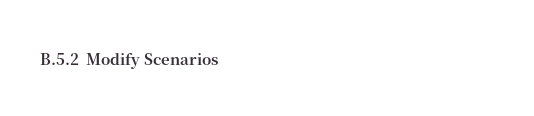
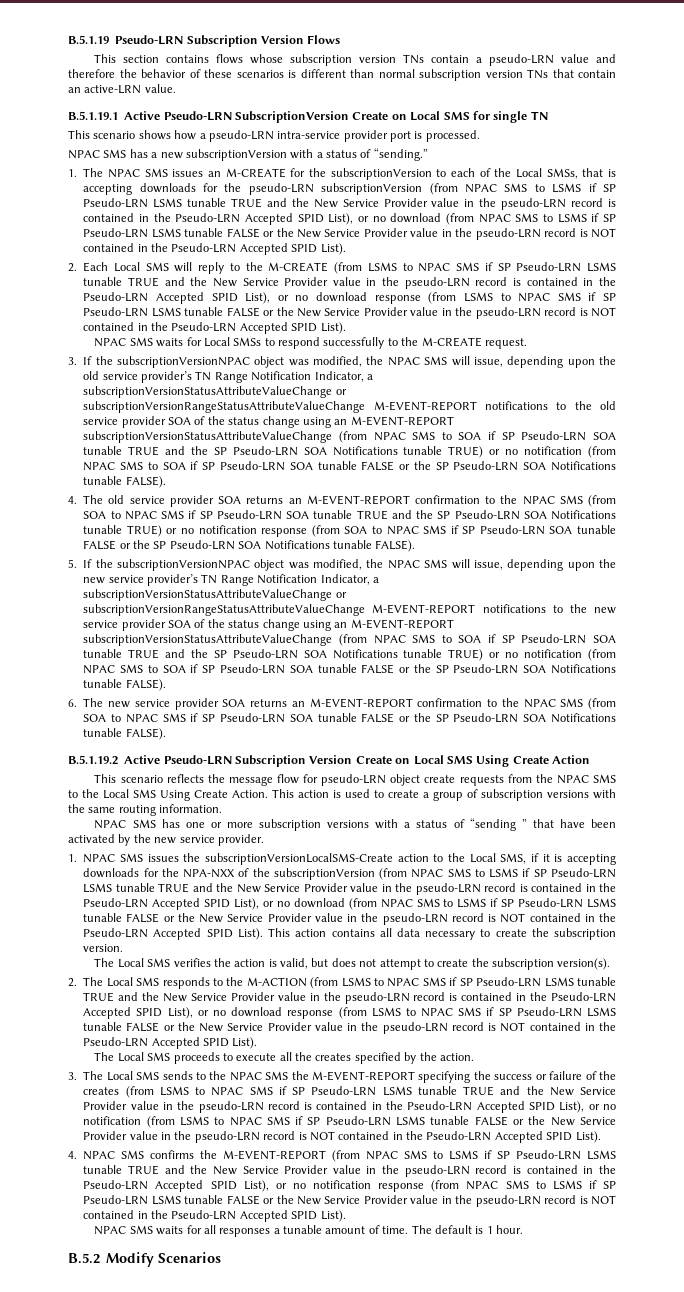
+ B.5.1.19 Pseudo-LRN Subscription Version Flows
+ This section contains flows whose subscription version TNs contain a pseudo-LRN value and therefore the behavior of these scenarios is different than normal subscription version TNs that contain an active-LRN value.
+ B.5.1.19.1 Active Pseudo-LRN SubscriptionVersion Create on Local SMS for single TN
+ This scenario shows how a pseudo-LRN intra-service provider port is processed.
+ NPAC SMS has a new subscriptionVersion with a status of “sending.”
+ 1. The NPAC SMS issues an M-CREATE for the subscriptionVersion to each of the Local SMSs, that is accepting downloads for the pseudo-LRN subscriptionVersion (from NPAC SMS to LSMS if SP Pseudo-LRN LSMS tunable TRUE and the New Service Provider value in the pseudo-LRN record is contained in the Pseudo-LRN Accepted SPID List), or no download (from NPAC SMS to LSMS if SP Pseudo-LRN LSMS tunable FALSE or the New Service Provider value in the pseudo-LRN record is NOT contained in the Pseudo-LRN Accepted SPID List).
+ 2. Each Local SMS will reply to the M-CREATE (from LSMS to NPAC SMS if SP Pseudo-LRN LSMS tunable TRUE and the New Service Provider value in the pseudo-LRN record is contained in the Pseudo-LRN Accepted SPID List), or no download response (from LSMS to NPAC SMS if SP Pseudo-LRN LSMS tunable FALSE or the New Service Provider value in the pseudo-LRN record is NOT contained in the Pseudo-LRN Accepted SPID List).
+ NPAC SMS waits for Local SMSs to respond successfully to the M-CREATE request.
+ 3. If the subscriptionVersionNPAC object was modified, the NPAC SMS will issue, depending upon the old service provider’s TN Range Notification Indicator, a subscriptionVersionStatusAttributeValueChange or subscriptionVersionRangeStatusAttributeValueChange M-EVENT-REPORT notifications to the old service provider SOA of the status change using an M-EVENT-REPORT subscriptionVersionStatusAttributeValueChange (from NPAC SMS to SOA if SP Pseudo-LRN SOA tunable TRUE and the SP Pseudo-LRN SOA Notifications tunable TRUE) or no notification (from NPAC SMS to SOA if SP Pseudo-LRN SOA tunable FALSE or the SP Pseudo-LRN SOA Notifications tunable FALSE).
+ 4. The old service provider SOA returns an M-EVENT-REPORT confirmation to the NPAC SMS (from SOA to NPAC SMS if SP Pseudo-LRN SOA tunable TRUE and the SP Pseudo-LRN SOA Notifications tunable TRUE) or no notification response (from SOA to NPAC SMS if SP Pseudo-LRN SOA tunable FALSE or the SP Pseudo-LRN SOA Notifications tunable FALSE).
+ 5. If the subscriptionVersionNPAC object was modified, the NPAC SMS will issue, depending upon the new service provider’s TN Range Notification Indicator, a subscriptionVersionStatusAttributeValueChange or subscriptionVersionRangeStatusAttributeValueChange M-EVENT-REPORT notifications to the new service provider SOA of the status change using an M-EVENT-REPORT subscriptionVersionStatusAttributeValueChange (from NPAC SMS to SOA if SP Pseudo-LRN SOA tunable TRUE and the SP Pseudo-LRN SOA Notifications tunable TRUE) or no notification (from NPAC SMS to SOA if SP Pseudo-LRN SOA tunable FALSE or the SP Pseudo-LRN SOA Notifications tunable FALSE).
+ 6. The new service provider SOA returns an M-EVENT-REPORT confirmation to the NPAC SMS (from SOA to NPAC SMS if SP Pseudo-LRN SOA tunable FALSE or the SP Pseudo-LRN SOA Notifications tunable FALSE).
+ B.5.1.19.2 Active Pseudo-LRN Subscription Version Create on Local SMS Using Create Action
+ This scenario reflects the message flow for pseudo-LRN object create requests from the NPAC SMS to the Local SMS Using Create Action. This action is used to create a group of subscription versions with the same routing information.
+ NPAC SMS has one or more subscription versions with a status of “sending ” that have been activated by the new service provider.
+ 1. NPAC SMS issues the subscriptionVersionLocalSMS-Create action to the Local SMS, if it is accepting downloads for the NPA-NXX of the subscriptionVersion (from NPAC SMS to LSMS if SP Pseudo-LRN LSMS tunable TRUE and the New Service Provider value in the pseudo-LRN record is contained in the Pseudo-LRN Accepted SPID List), or no download (from NPAC SMS to LSMS if SP Pseudo-LRN LSMS tunable FALSE or the New Service Provider value in the pseudo-LRN record is NOT contained in the Pseudo-LRN Accepted SPID List). This action contains all data necessary to create the subscription version.
+ The Local SMS verifies the action is valid, but does not attempt to create the subscription version(s).
+ 2. The Local SMS responds to the M-ACTION (from LSMS to NPAC SMS if SP Pseudo-LRN LSMS tunable TRUE and the New Service Provider value in the pseudo-LRN record is contained in the Pseudo-LRN Accepted SPID List), or no download response (from LSMS to NPAC SMS if SP Pseudo-LRN LSMS tunable FALSE or the New Service Provider value in the pseudo-LRN record is NOT contained in the Pseudo-LRN Accepted SPID List).
+ The Local SMS proceeds to execute all the creates specified by the action.
+ 3. The Local SMS sends to the NPAC SMS the M-EVENT-REPORT specifying the success or failure of the creates (from LSMS to NPAC SMS if SP Pseudo-LRN LSMS tunable TRUE and the New Service Provider value in the pseudo-LRN record is contained in the Pseudo-LRN Accepted SPID List), or no notification (from LSMS to NPAC SMS if SP Pseudo-LRN LSMS tunable FALSE or the New Service Provider value in the pseudo-LRN record is NOT contained in the Pseudo-LRN Accepted SPID List).
+ 4. NPAC SMS confirms the M-EVENT-REPORT (from NPAC SMS to LSMS if SP Pseudo-LRN LSMS tunable TRUE and the New Service Provider value in the pseudo-LRN record is contained in the Pseudo-LRN Accepted SPID List), or no notification response (from NPAC SMS to LSMS if SP Pseudo-LRN LSMS tunable FALSE or the New Service Provider value in the pseudo-LRN record is NOT contained in the Pseudo-LRN Accepted SPID List).
+ NPAC SMS waits for all responses a tunable amount of time. The default is 1 hour.

